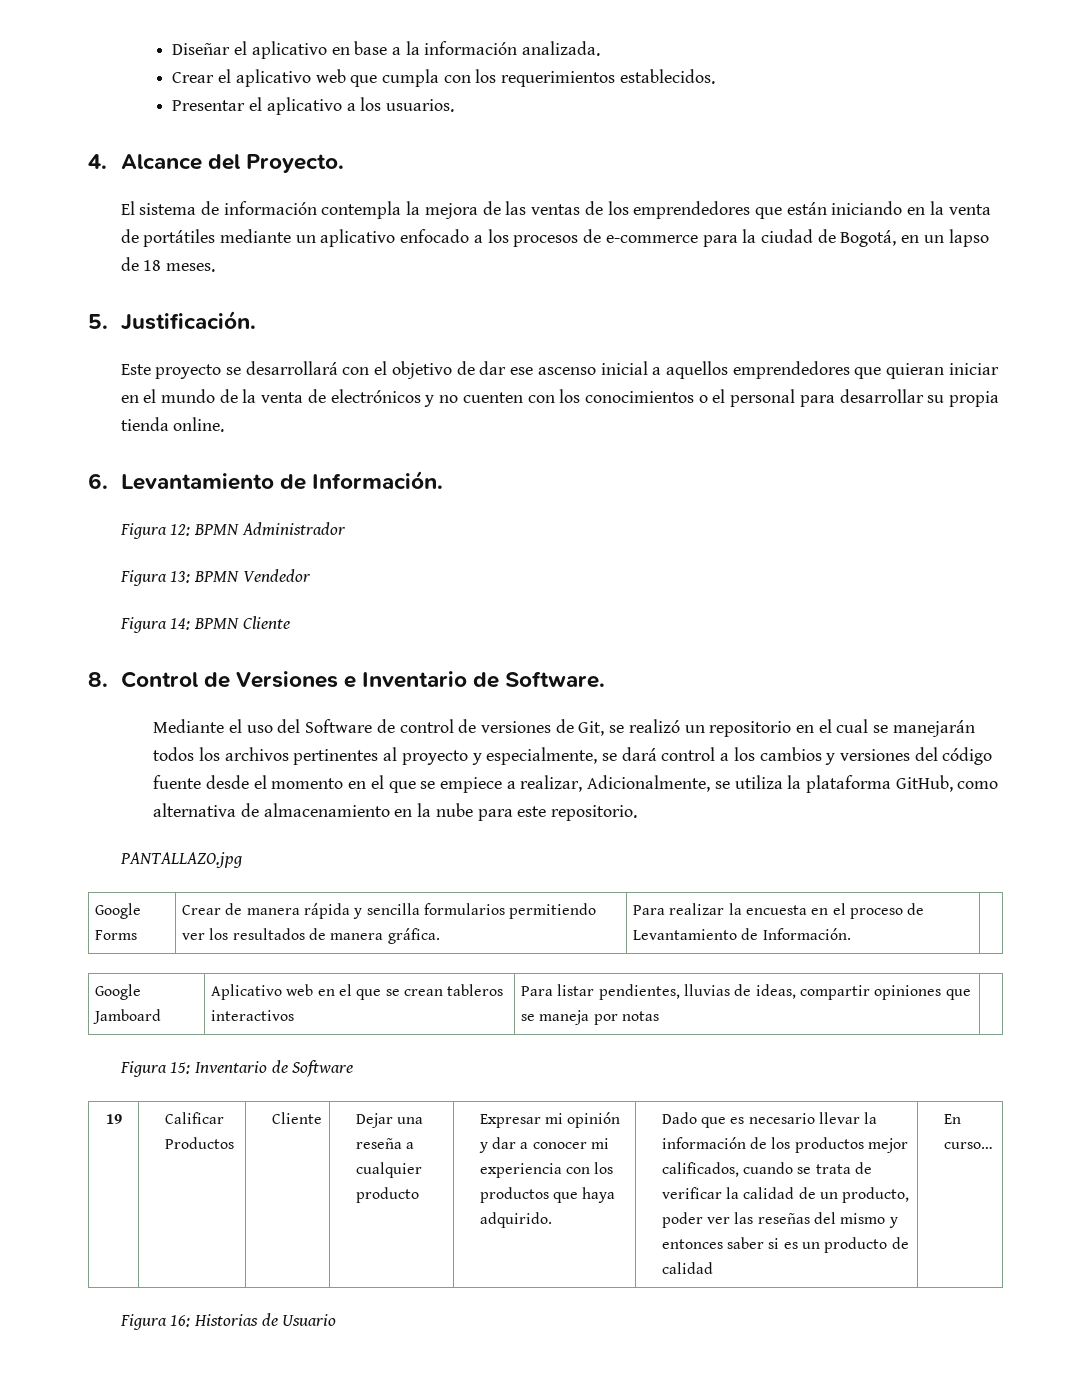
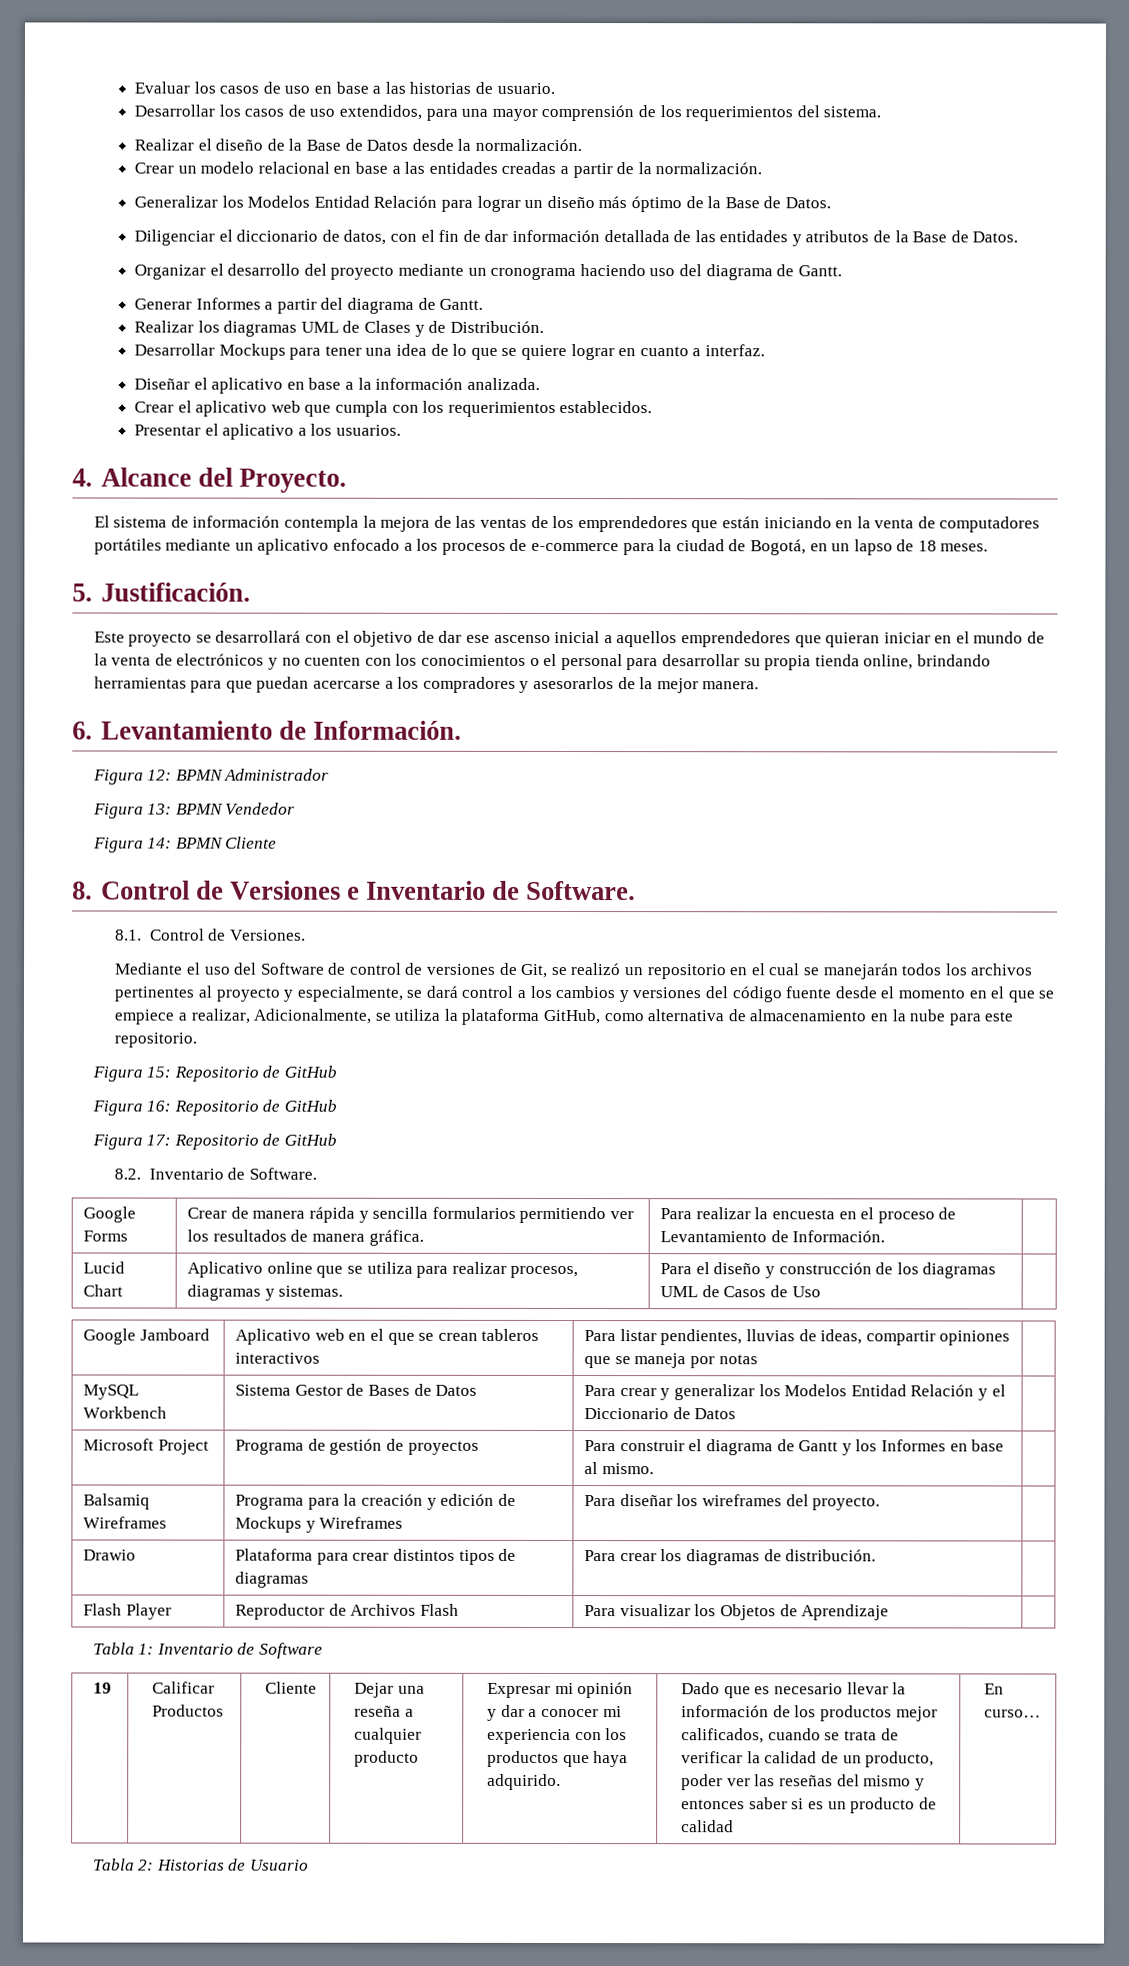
+ Evaluar los casos de uso en base a las historias de usuario.
+ Desarrollar los casos de uso extendidos, para una mayor comprensión de los requerimientos del sistema.
+ Realizar el diseño de la Base de Datos desde la normalización.
+ Crear un modelo relacional en base a las entidades creadas a partir de la normalización.
+ Generalizar los Modelos Entidad Relación para lograr un diseño más óptimo de la Base de Datos.
+ Diligenciar el diccionario de datos, con el fin de dar información detallada de las entidades y atributos de la Base de Datos.
+ Organizar el desarrollo del proyecto mediante un cronograma haciendo uso del diagrama de Gantt.
+ Generar Informes a partir del diagrama de Gantt.
+ Realizar los diagramas UML de Clases y de Distribución.
+ Desarrollar Mockups para tener una idea de lo que se quiere lograr en cuanto a interfaz.
- El sistema de información contempla la mejora de las ventas de los emprendedores que están iniciando en la venta de portátiles mediante un aplicativo enfocado a los procesos de e-commerce para la ciudad de Bogotá, en un lapso de 18 meses.
+ El sistema de información contempla la mejora de las ventas de los emprendedores que están iniciando en la venta de computadores portátiles mediante un aplicativo enfocado a los procesos de e-commerce para la ciudad de Bogotá, en un lapso de 18 meses.
- Este proyecto se desarrollará con el objetivo de dar ese ascenso inicial a aquellos emprendedores que quieran iniciar en el mundo de la venta de electrónicos y no cuenten con los conocimientos o el personal para desarrollar su propia tienda online.
+ Este proyecto se desarrollará con el objetivo de dar ese ascenso inicial a aquellos emprendedores que quieran iniciar en el mundo de la venta de electrónicos y no cuenten con los conocimientos o el personal para desarrollar su propia tienda online, brindando herramientas para que puedan acercarse a los compradores y asesorarlos de la mejor manera.
+ 8.1. Control de Versiones.
- PANTALLAZO.jpg
+ Figura 15: Repositorio de GitHub
+ Figura 16: Repositorio de GitHub
+ Figura 17: Repositorio de GitHub
+ 8.2. Inventario de Software.
+ Lucid Chart | Aplicativo online que se utiliza para realizar procesos, diagramas y sistemas. | Para el diseño y construcción de los diagramas UML de Casos de Uso |
- Figura 15: Inventario de Software
+ MySQL Workbench | Sistema Gestor de Bases de Datos | Para crear y generalizar los Modelos Entidad Relación y el Diccionario de Datos |
+ Microsoft Project | Programa de gestión de proyectos | Para construir el diagrama de Gantt y los Informes en base al mismo. |
+ Balsamiq Wireframes | Programa para la creación y edición de Mockups y Wireframes | Para diseñar los wireframes del proyecto. |
+ Drawio | Plataforma para crear distintos tipos de diagramas | Para crear los diagramas de distribución. |
+ Flash Player | Reproductor de Archivos Flash | Para visualizar los Objetos de Aprendizaje |
+ Tabla 1: Inventario de Software
- Figura 16: Historias de Usuario
+ Tabla 2: Historias de Usuario

